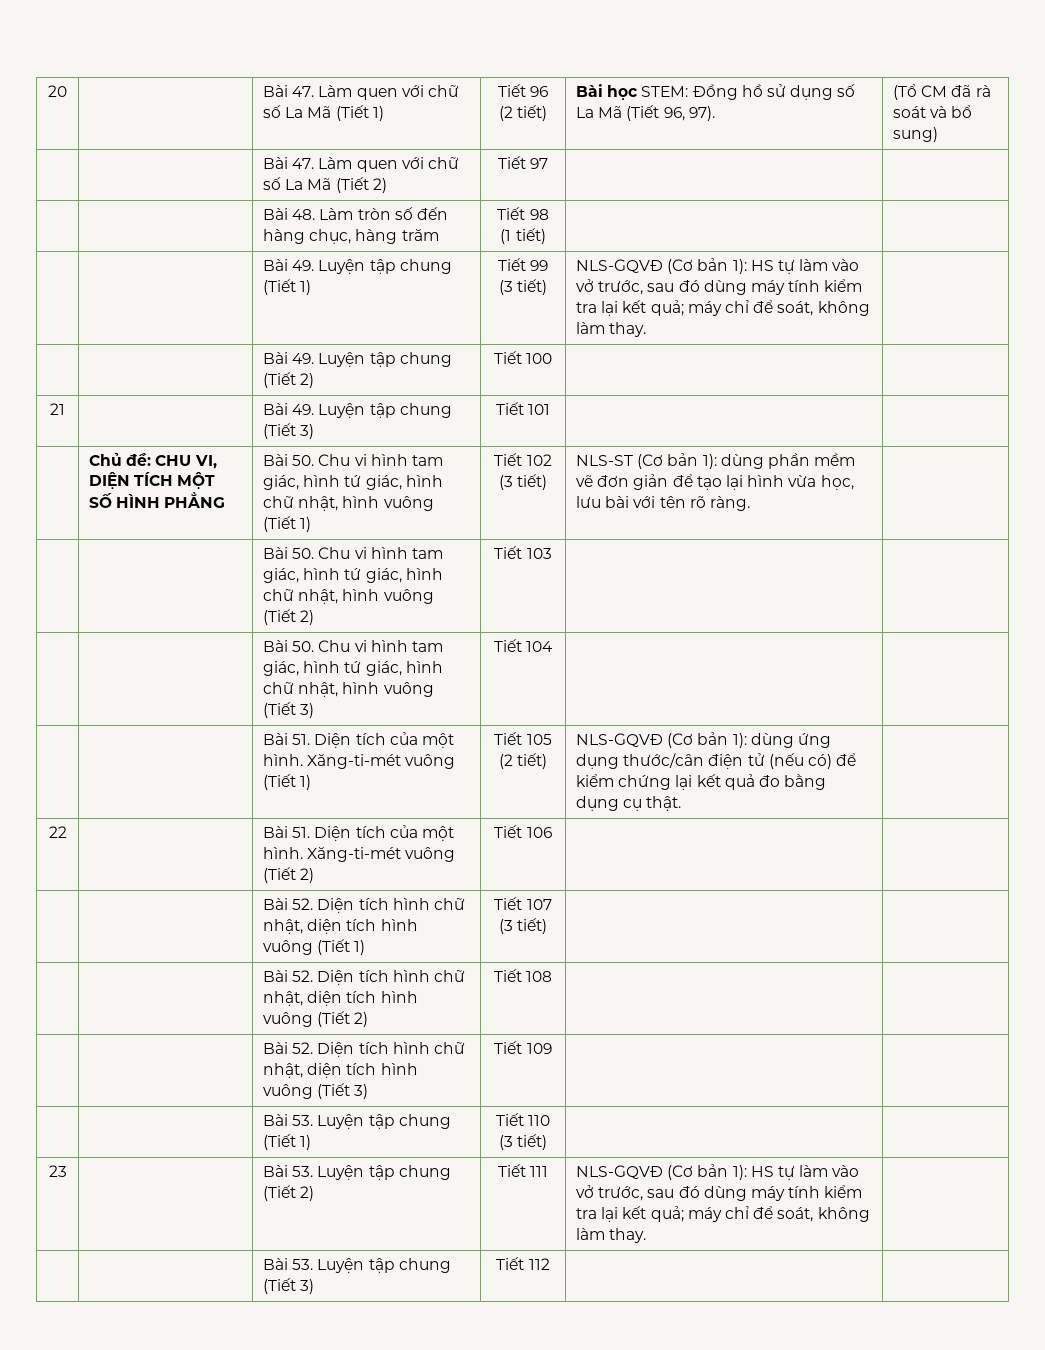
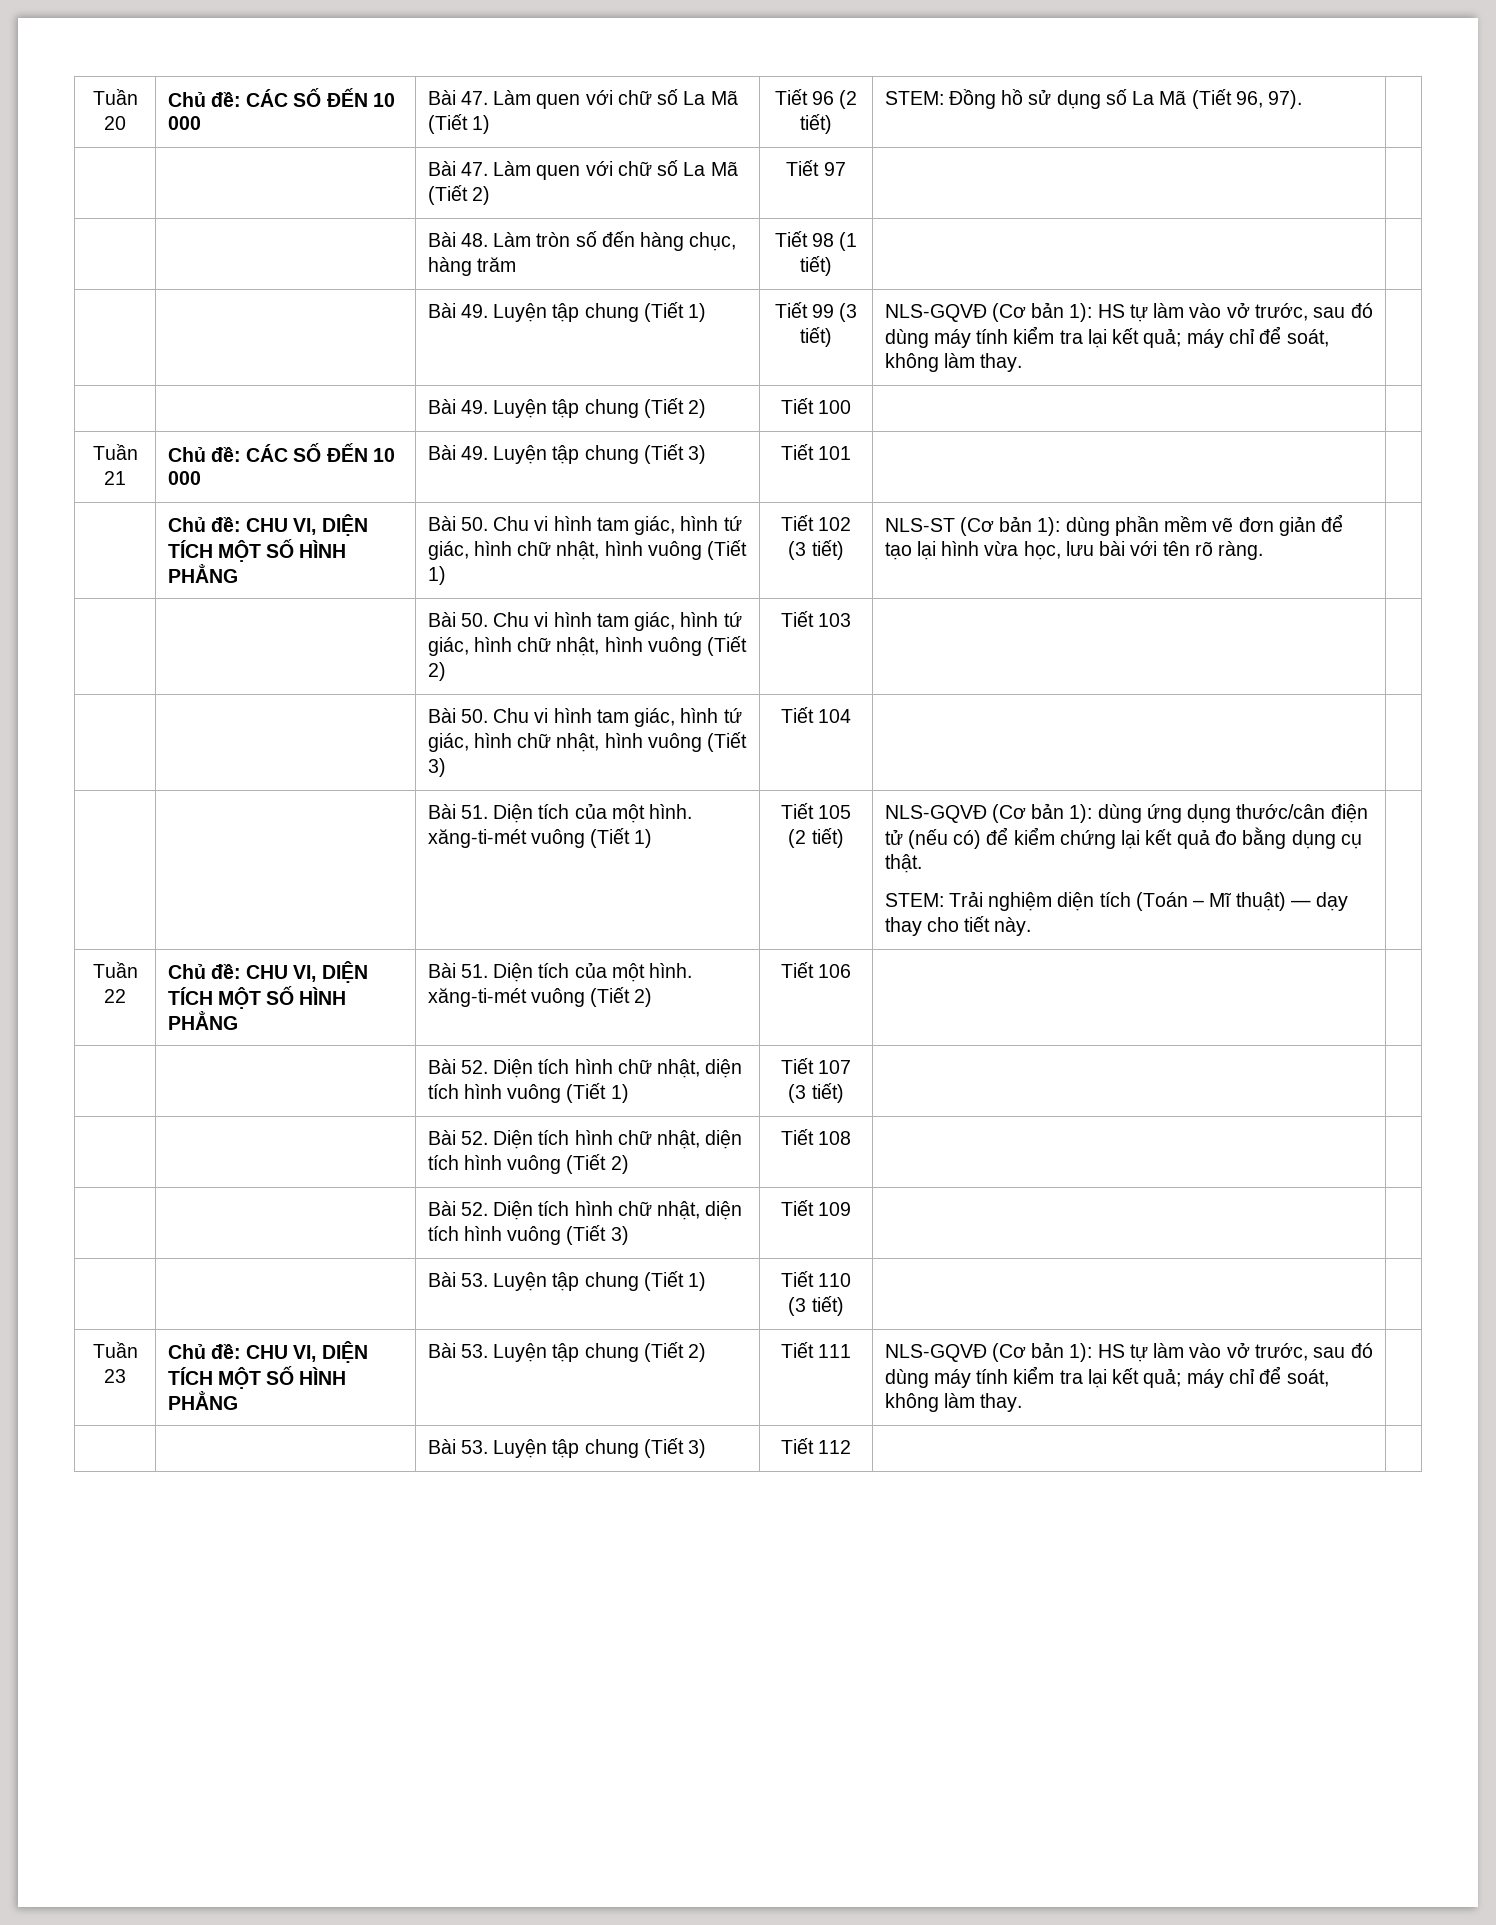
- 20 | | Bài 47. Làm quen với chữ số La Mã (Tiết 1) | Tiết 96 (2 tiết) | Bài học STEM: Đồng hồ sử dụng số La Mã (Tiết 96, 97). | (Tổ CM đã rà soát và bổ sung)
+ Tuần 20 | Chủ đề: CÁC SỐ ĐẾN 10 000 | Bài 47. Làm quen với chữ số La Mã (Tiết 1) | Tiết 96 (2 tiết) | STEM: Đồng hồ sử dụng số La Mã (Tiết 96, 97). |
- 21 | | Bài 49. Luyện tập chung (Tiết 3) | Tiết 101 | |
+ Tuần 21 | Chủ đề: CÁC SỐ ĐẾN 10 000 | Bài 49. Luyện tập chung (Tiết 3) | Tiết 101 | |
- Bài 51. Diện tích của một hình. Xăng-ti-mét vuông (Tiết 1)
+ Bài 51. Diện tích của một hình. xăng-ti-mét vuông (Tiết 1)
- 22 | | Bài 51. Diện tích của một hình. Xăng-ti-mét vuông (Tiết 2) | Tiết 106 | |
+ STEM: Trải nghiệm diện tích (Toán – Mĩ thuật) — dạy thay cho tiết này. |
+ Tuần 22 | Chủ đề: CHU VI, DIỆN TÍCH MỘT SỐ HÌNH PHẲNG | Bài 51. Diện tích của một hình. xăng-ti-mét vuông (Tiết 2) | Tiết 106 | |
- 23
+ Tuần 23 | Chủ đề: CHU VI, DIỆN TÍCH MỘT SỐ HÌNH PHẲNG

